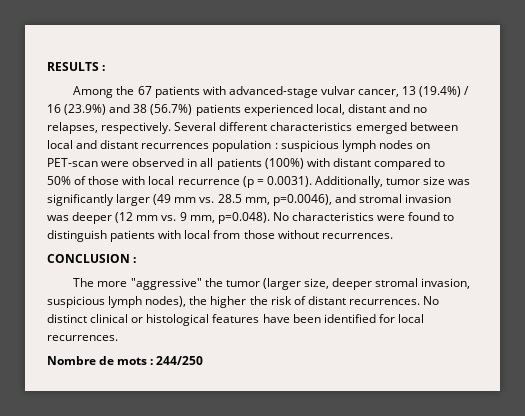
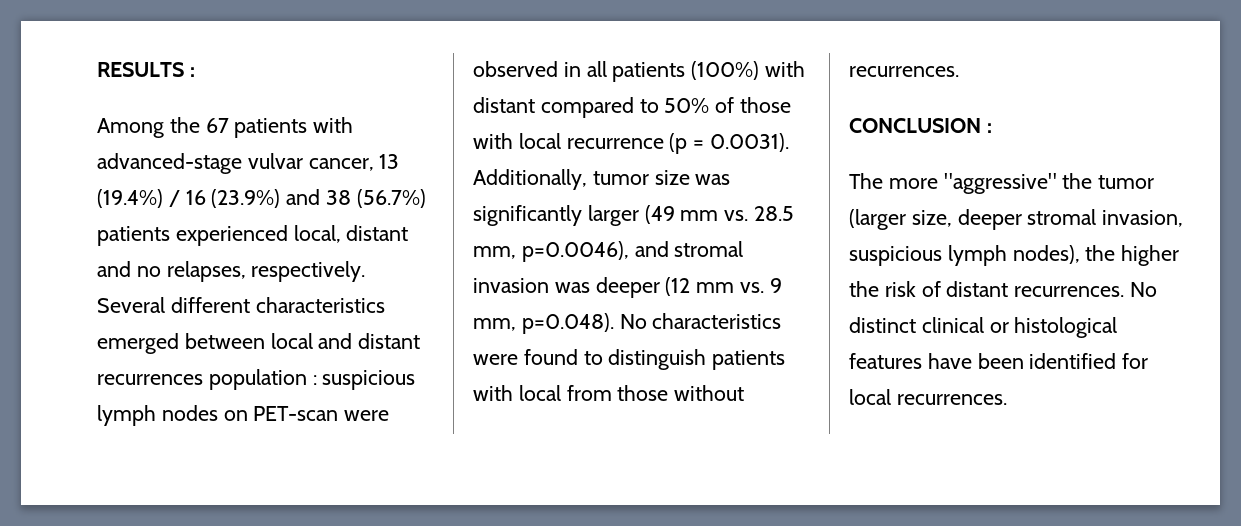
- Nombre de mots : 244/250

